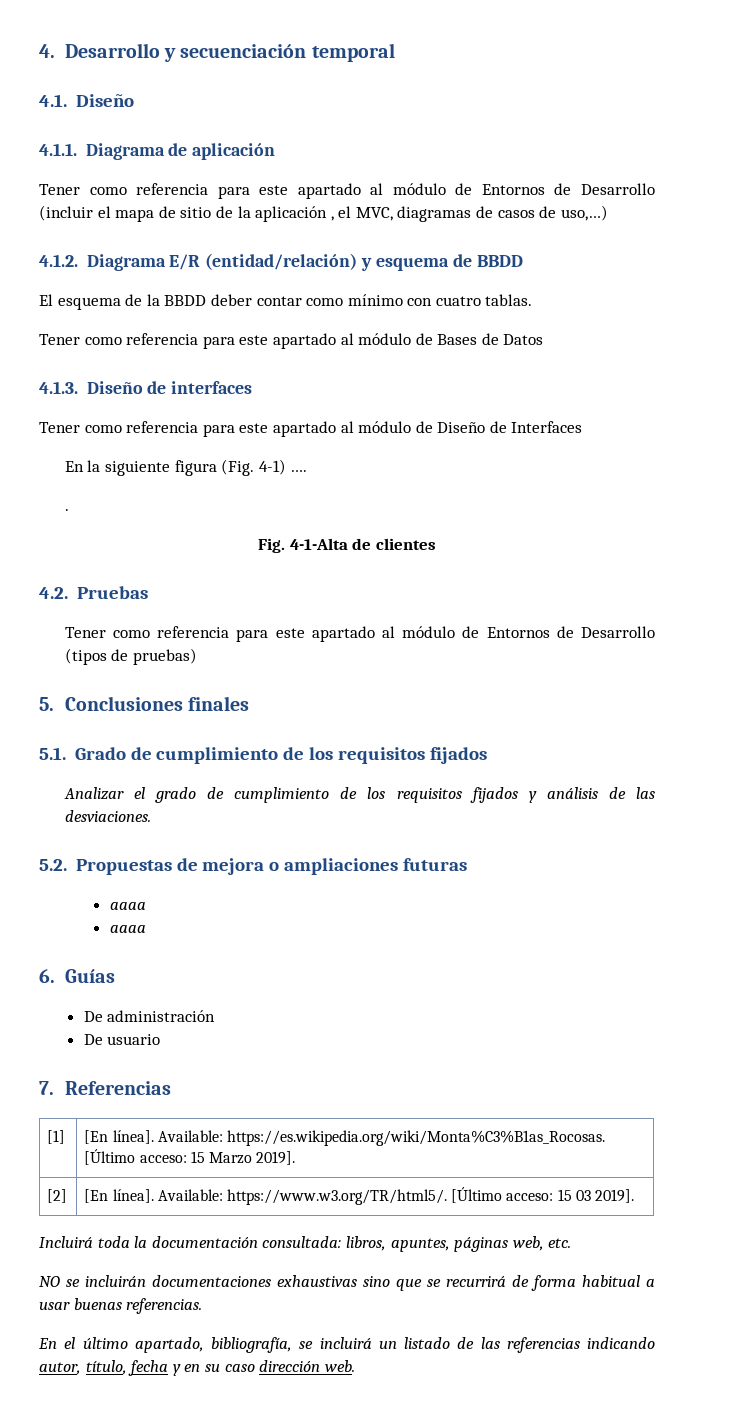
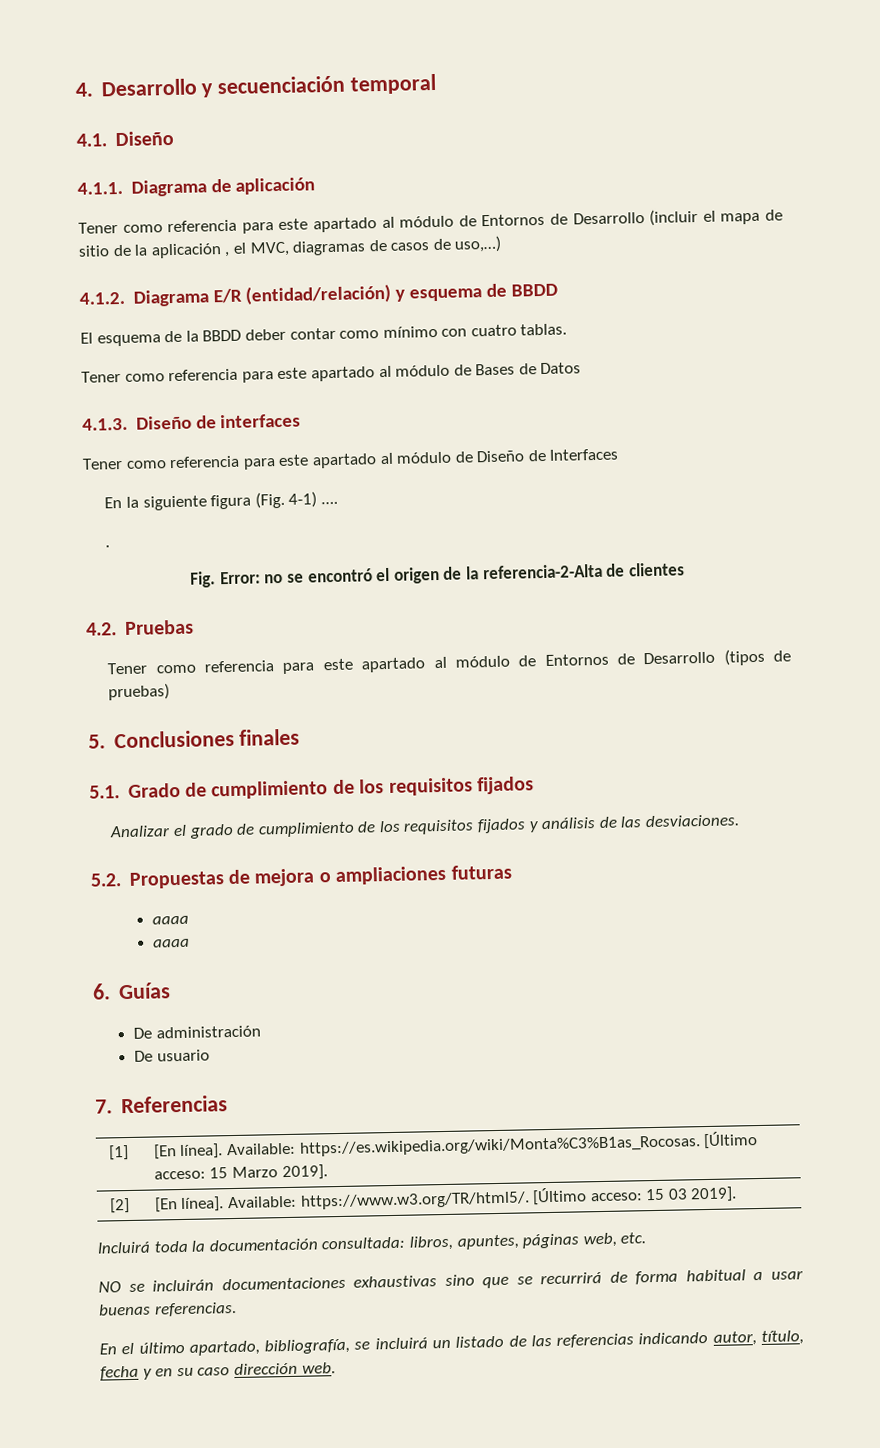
- Fig. 4-1-Alta de clientes
+ Fig. Error: no se encontró el origen de la referencia-2-Alta de clientes

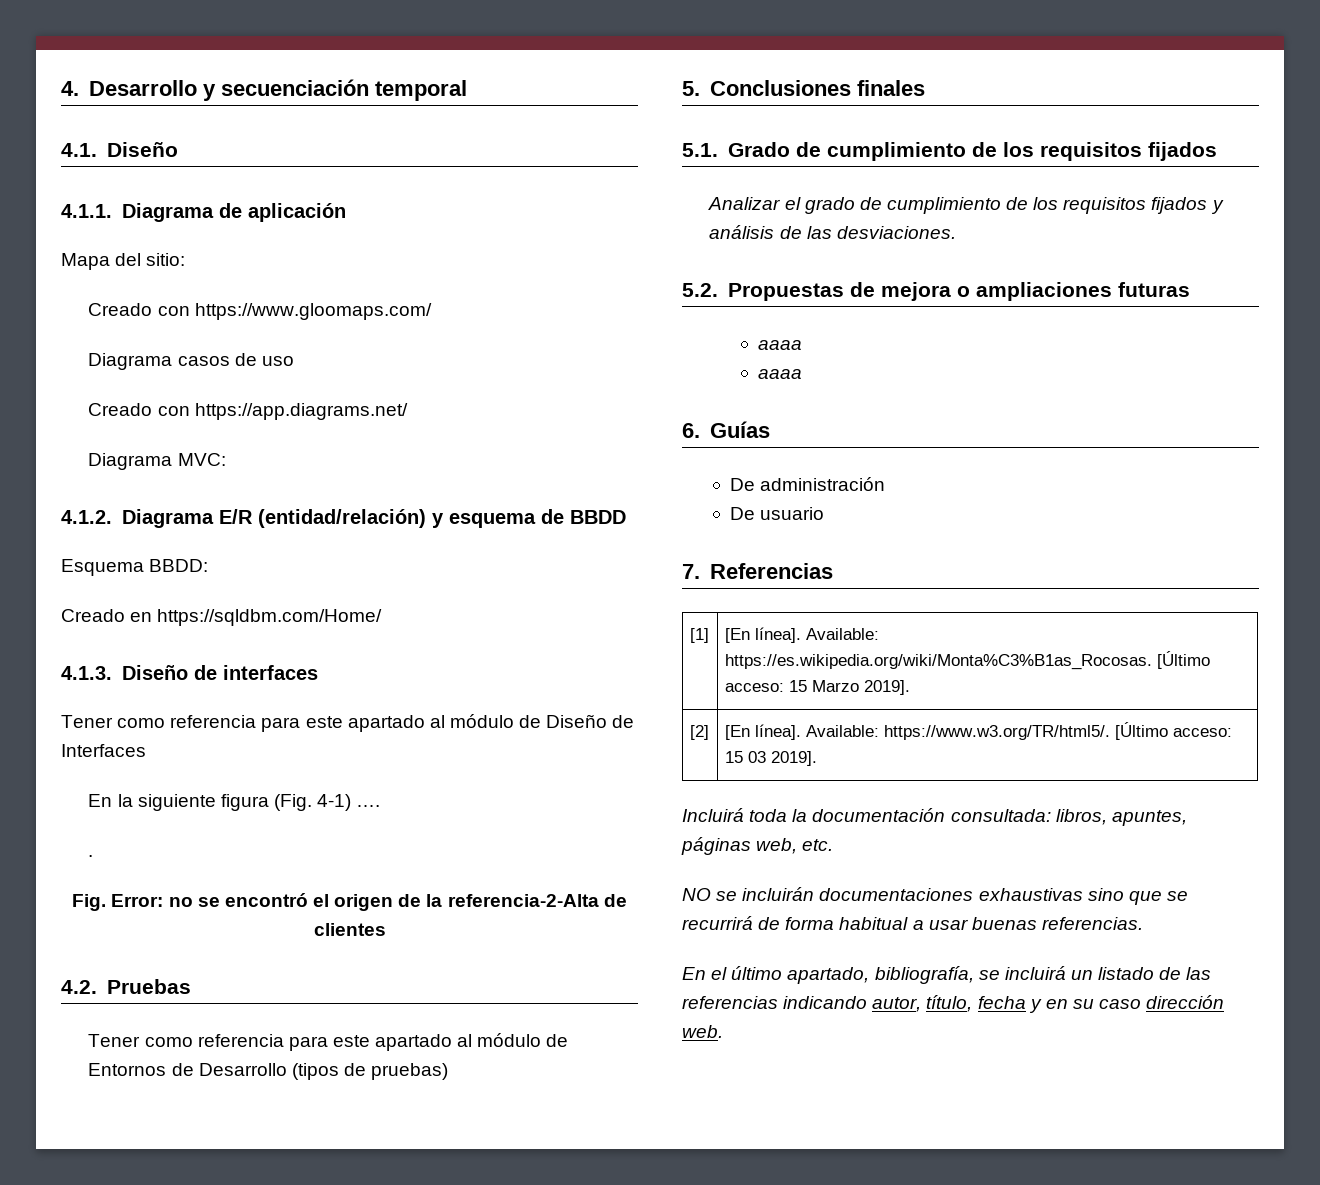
- Tener como referencia para este apartado al módulo de Entornos de Desarrollo (incluir el mapa de sitio de la aplicación , el MVC, diagramas de casos de uso,…)
+ Mapa del sitio:
+ Creado con https://www.gloomaps.com/
+ Diagrama casos de uso
+ Creado con https://app.diagrams.net/
+ Diagrama MVC:
- El esquema de la BBDD deber contar como mínimo con cuatro tablas.
- Tener como referencia para este apartado al módulo de Bases de Datos
+ Esquema BBDD:
+ Creado en https://sqldbm.com/Home/

